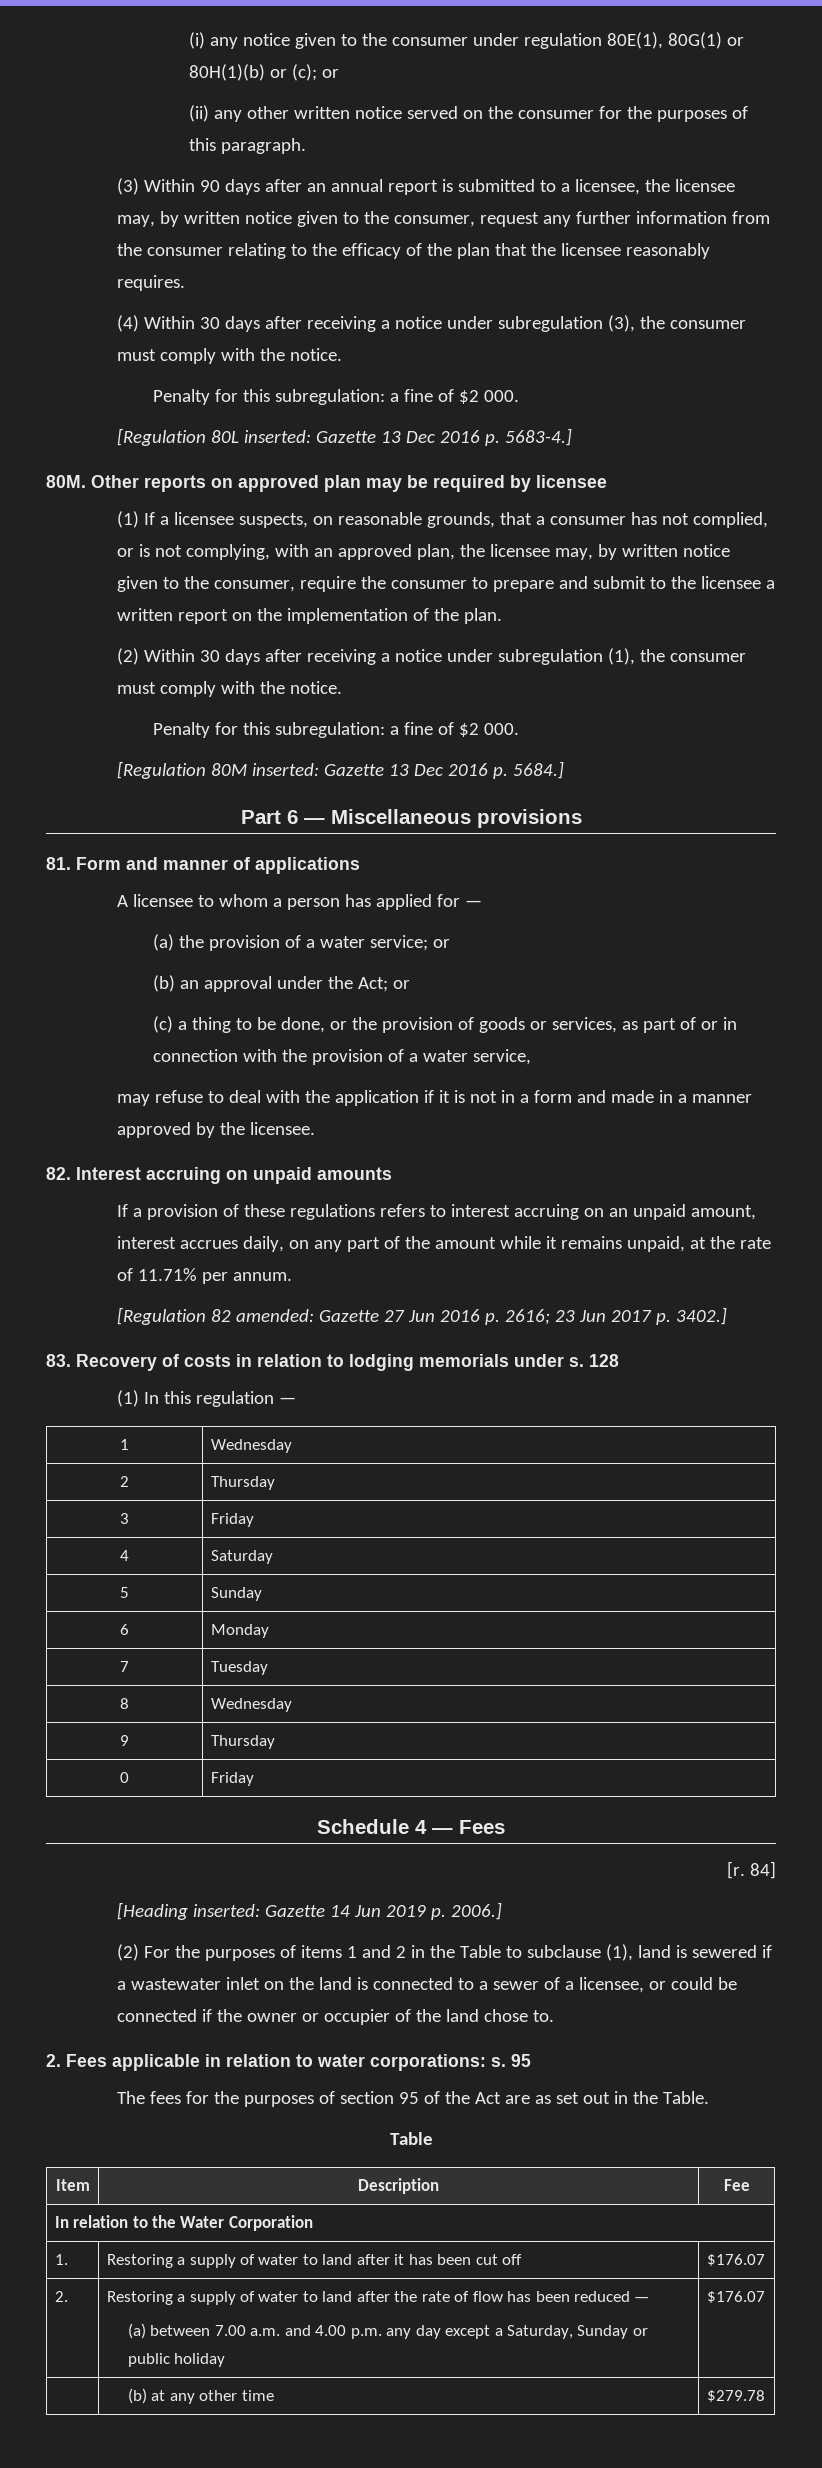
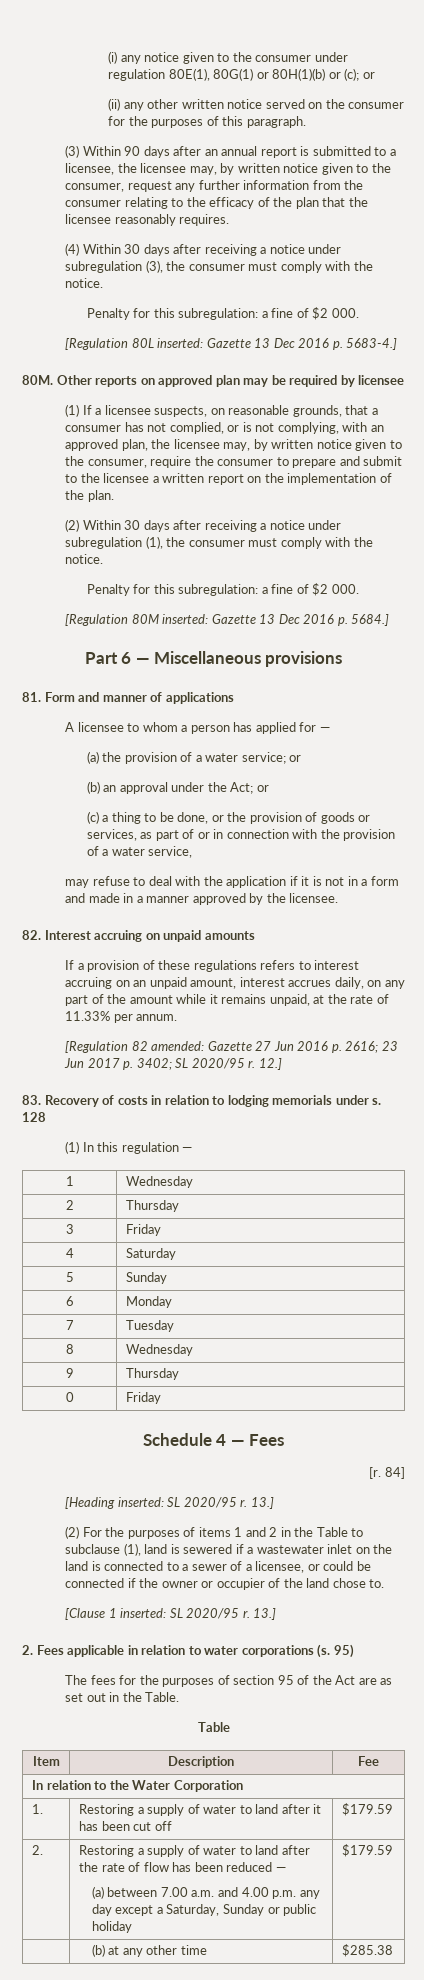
- If a provision of these regulations refers to interest accruing on an unpaid amount, interest accrues daily, on any part of the amount while it remains unpaid, at the rate of 11.71% per annum.
+ If a provision of these regulations refers to interest accruing on an unpaid amount, interest accrues daily, on any part of the amount while it remains unpaid, at the rate of 11.33% per annum.
- [Regulation 82 amended: Gazette 27 Jun 2016 p. 2616; 23 Jun 2017 p. 3402.]
+ [Regulation 82 amended: Gazette 27 Jun 2016 p. 2616; 23 Jun 2017 p. 3402; SL 2020/95 r. 12.]
- [Heading inserted: Gazette 14 Jun 2019 p. 2006.]
+ [Heading inserted: SL 2020/95 r. 13.]
+ [Clause 1 inserted: SL 2020/95 r. 13.]
- 2. Fees applicable in relation to water corporations: s. 95
+ 2. Fees applicable in relation to water corporations (s. 95)
- 1. | Restoring a supply of water to land after it has been cut off | $176.07
+ 1. | Restoring a supply of water to land after it has been cut off | $179.59
  2. | Restoring a supply of water to land after the rate of flow has been reduced —
- (a) between 7.00 a.m. and 4.00 p.m. any day except a Saturday, Sunday or public holiday | $176.07
+ (a) between 7.00 a.m. and 4.00 p.m. any day except a Saturday, Sunday or public holiday | $179.59
- | (b) at any other time | $279.78
+ | (b) at any other time | $285.38

